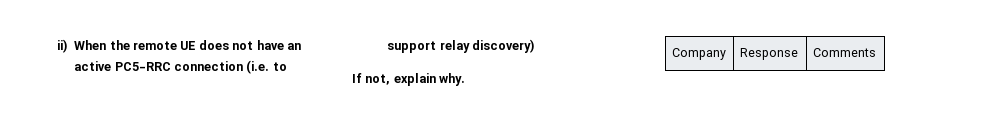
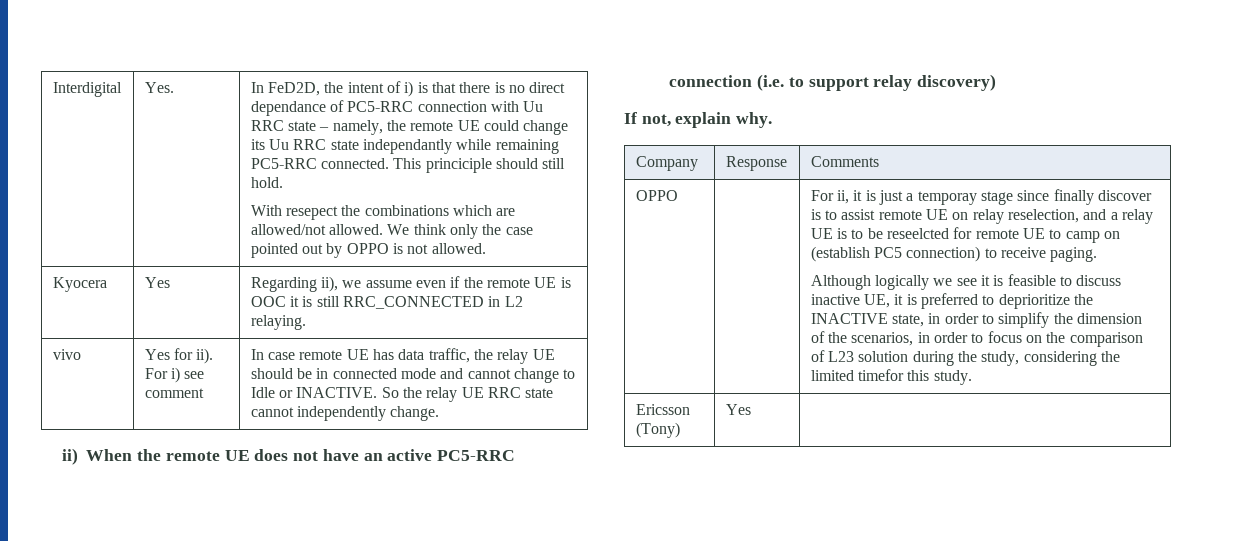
+ Interdigital | Yes. | In FeD2D, the intent of i) is that there is no direct dependance of PC5-RRC connection with Uu RRC state – namely, the remote UE could change its Uu RRC state independantly while remaining PC5-RRC connected. This princiciple should still hold.
+ With resepect the combinations which are allowed/not allowed. We think only the case pointed out by OPPO is not allowed.
+ Kyocera | Yes | Regarding ii), we assume even if the remote UE is OOC it is still RRC_CONNECTED in L2 relaying.
+ vivo | Yes for ii). For i) see comment | In case remote UE has data traffic, the relay UE should be in connected mode and cannot change to Idle or INACTIVE. So the relay UE RRC state cannot independently change.
+ OPPO | | For ii, it is just a temporay stage since finally discover is to assist remote UE on relay reselection, and a relay UE is to be reseelcted for remote UE to camp on (establish PC5 connection) to receive paging.
+ Although logically we see it is feasible to discuss inactive UE, it is preferred to deprioritize the INACTIVE state, in order to simplify the dimension of the scenarios, in order to focus on the comparison of L23 solution during the study, considering the limited timefor this study.
+ Ericsson (Tony) | Yes |

